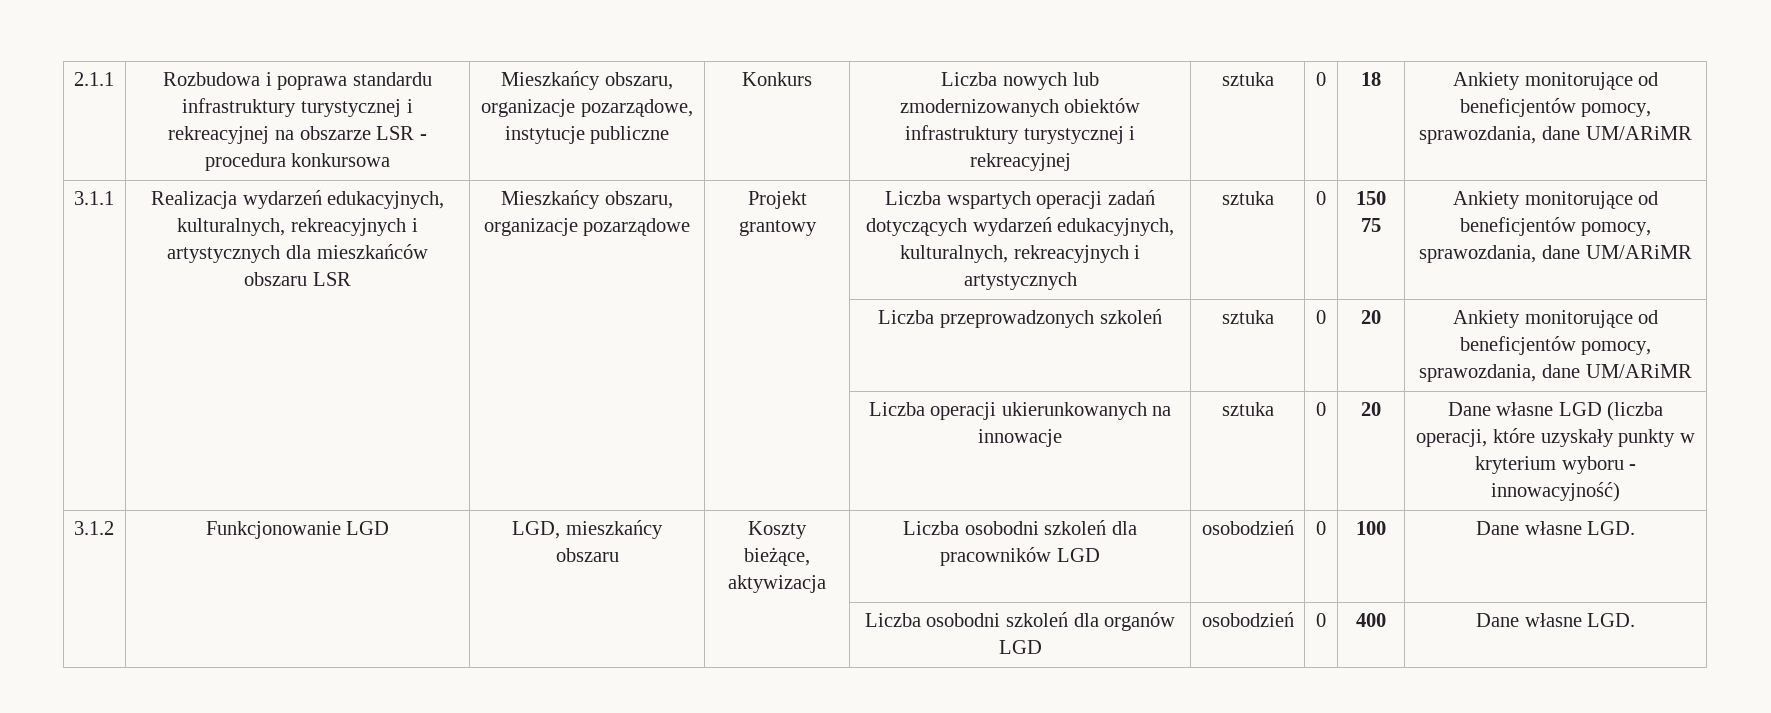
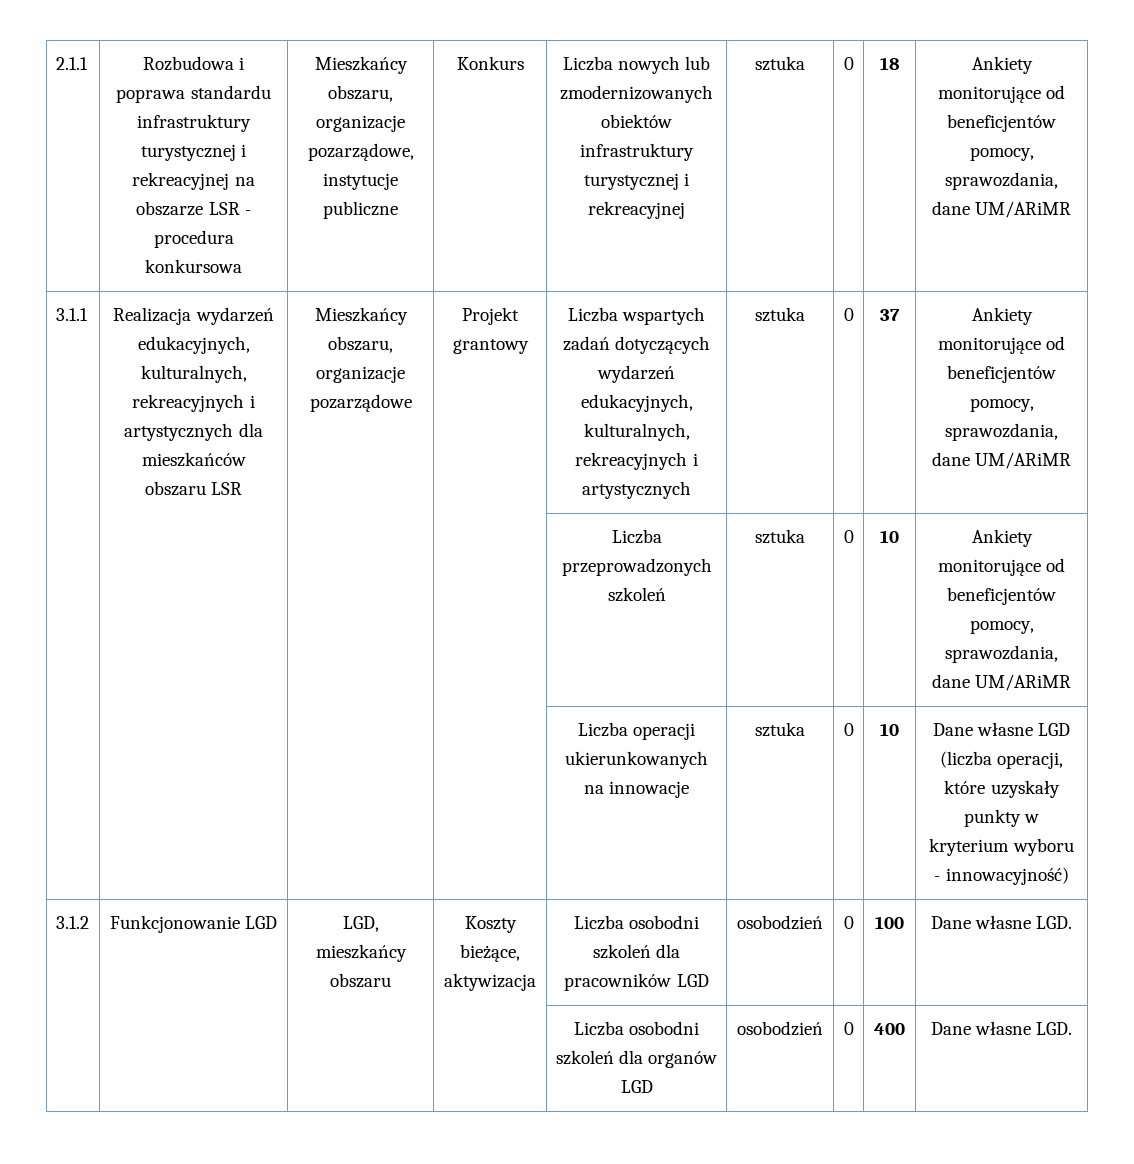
- Liczba wspartych operacji zadań dotyczących wydarzeń edukacyjnych, kulturalnych, rekreacyjnych i artystycznych
+ Liczba wspartych zadań dotyczących wydarzeń edukacyjnych, kulturalnych, rekreacyjnych i artystycznych
- 150 75
+ 37
- | | | | Liczba przeprowadzonych szkoleń | sztuka | 0 | 20 | Ankiety monitorujące od beneficjentów pomocy, sprawozdania, dane UM/ARiMR
+ | | | | Liczba przeprowadzonych szkoleń | sztuka | 0 | 10 | Ankiety monitorujące od beneficjentów pomocy, sprawozdania, dane UM/ARiMR
- | | | | Liczba operacji ukierunkowanych na innowacje | sztuka | 0 | 20 | Dane własne LGD (liczba operacji, które uzyskały punkty w kryterium wyboru - innowacyjność)
+ | | | | Liczba operacji ukierunkowanych na innowacje | sztuka | 0 | 10 | Dane własne LGD (liczba operacji, które uzyskały punkty w kryterium wyboru - innowacyjność)

